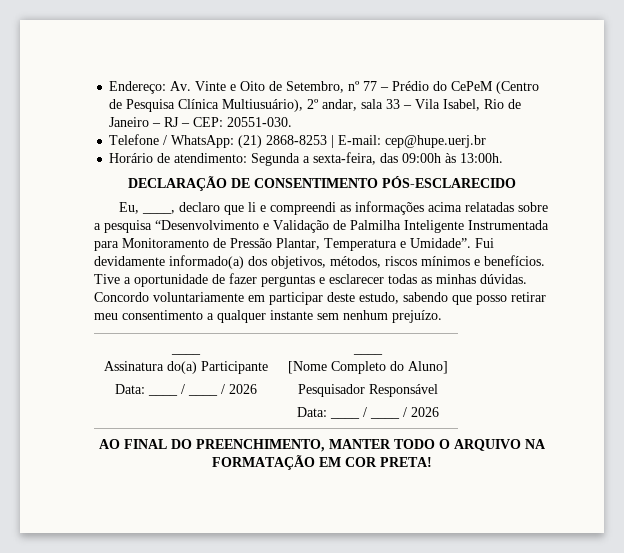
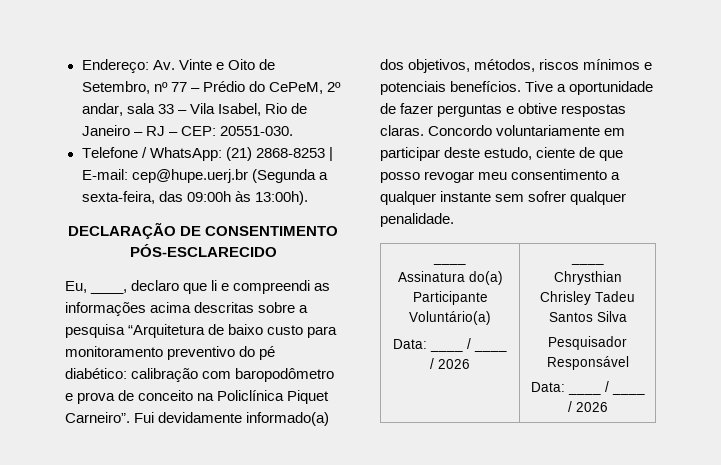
- Endereço: Av. Vinte e Oito de Setembro, nº 77 – Prédio do CePeM (Centro de Pesquisa Clínica Multiusuário), 2º andar, sala 33 – Vila Isabel, Rio de Janeiro – RJ – CEP: 20551-030.
+ Endereço: Av. Vinte e Oito de Setembro, nº 77 – Prédio do CePeM, 2º andar, sala 33 – Vila Isabel, Rio de Janeiro – RJ – CEP: 20551-030.
- Telefone / WhatsApp: (21) 2868-8253 | E-mail: cep@hupe.uerj.br
- Horário de atendimento: Segunda a sexta-feira, das 09:00h às 13:00h.
+ Telefone / WhatsApp: (21) 2868-8253 | E-mail: cep@hupe.uerj.br (Segunda a sexta-feira, das 09:00h às 13:00h).
- Eu, ____, declaro que li e compreendi as informações acima relatadas sobre a pesquisa “Desenvolvimento e Validação de Palmilha Inteligente Instrumentada para Monitoramento de Pressão Plantar, Temperatura e Umidade”.
+ Eu, ____, declaro que li e compreendi as informações acima descritas sobre a pesquisa “Arquitetura de baixo custo para monitoramento preventivo do pé diabético: calibração com baropodômetro e prova de conceito na Policlínica Piquet Carneiro”.
- Fui devidamente informado(a) dos objetivos, métodos, riscos mínimos e benefícios.
+ Fui devidamente informado(a) dos objetivos, métodos, riscos mínimos e potenciais benefícios.
- Tive a oportunidade de fazer perguntas e esclarecer todas as minhas dúvidas.
+ Tive a oportunidade de fazer perguntas e obtive respostas claras.
- Concordo voluntariamente em participar deste estudo, sabendo que posso retirar meu consentimento a qualquer instante sem nenhum prejuízo.
+ Concordo voluntariamente em participar deste estudo, ciente de que posso revogar meu consentimento a qualquer instante sem sofrer qualquer penalidade.
  ____
- Assinatura do(a) Participante
+ Assinatura do(a) Participante Voluntário(a)
  Data: ____ / ____ / 2026 | ____
- [Nome Completo do Aluno]
+ Chrysthian Chrisley Tadeu Santos Silva
- AO FINAL DO PREENCHIMENTO, MANTER TODO O ARQUIVO NA FORMATAÇÃO EM COR PRETA!

